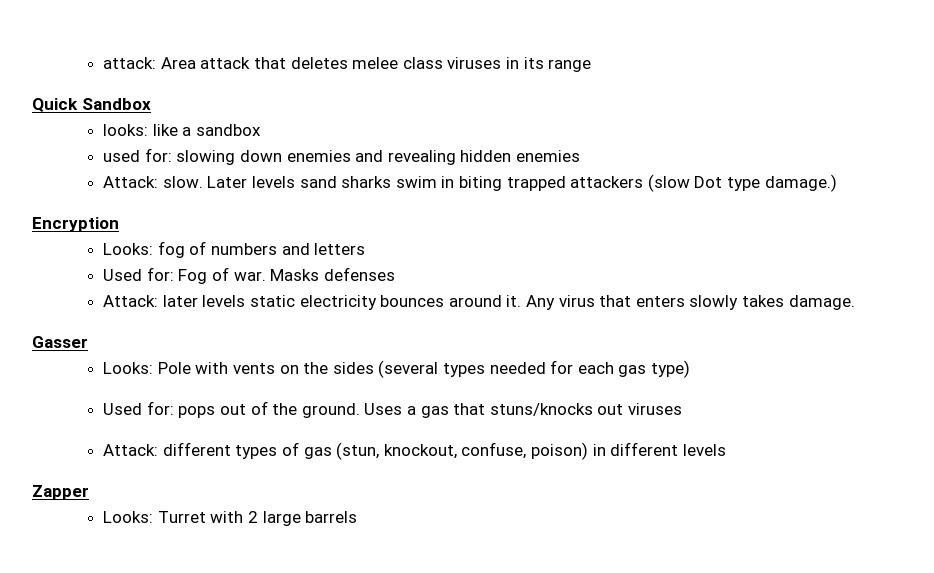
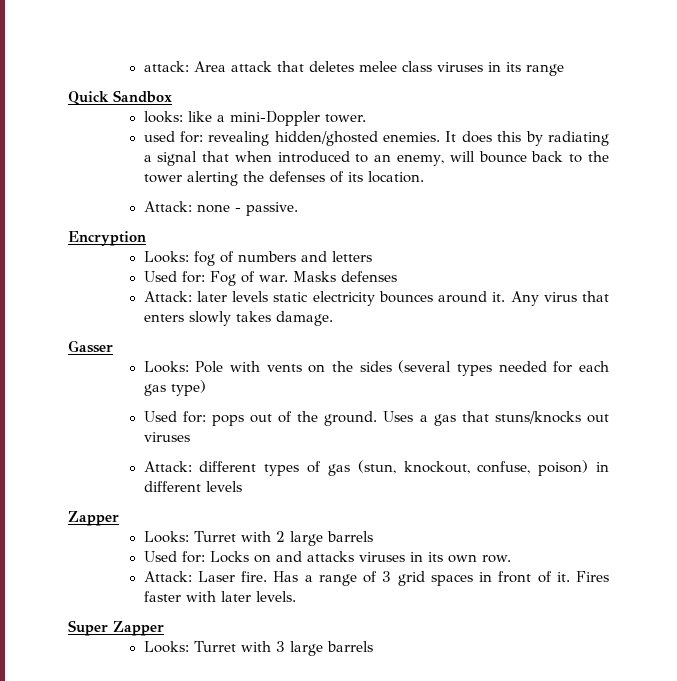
- looks: like a sandbox
+ looks: like a mini-Doppler tower.
- used for: slowing down enemies and revealing hidden enemies
- Attack: slow. Later levels sand sharks swim in biting trapped attackers (slow Dot type damage.)
+ used for: revealing hidden/ghosted enemies. It does this by radiating a signal that when introduced to an enemy, will bounce back to the tower alerting the defenses of its location.
+ Attack: none - passive.
+ Used for: Locks on and attacks viruses in its own row.
+ Attack: Laser fire. Has a range of 3 grid spaces in front of it. Fires faster with later levels.
+ Super Zapper
+ Looks: Turret with 3 large barrels

